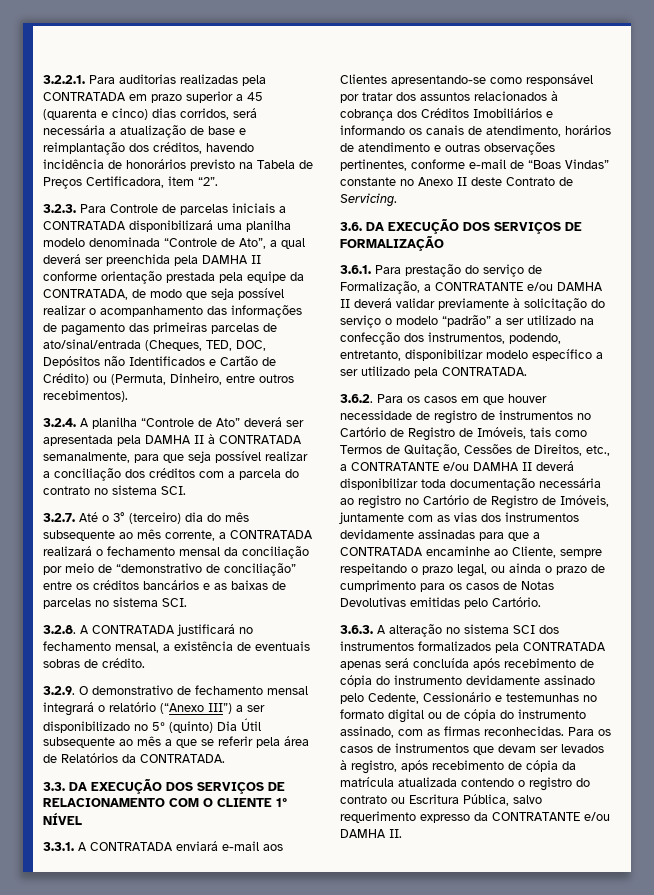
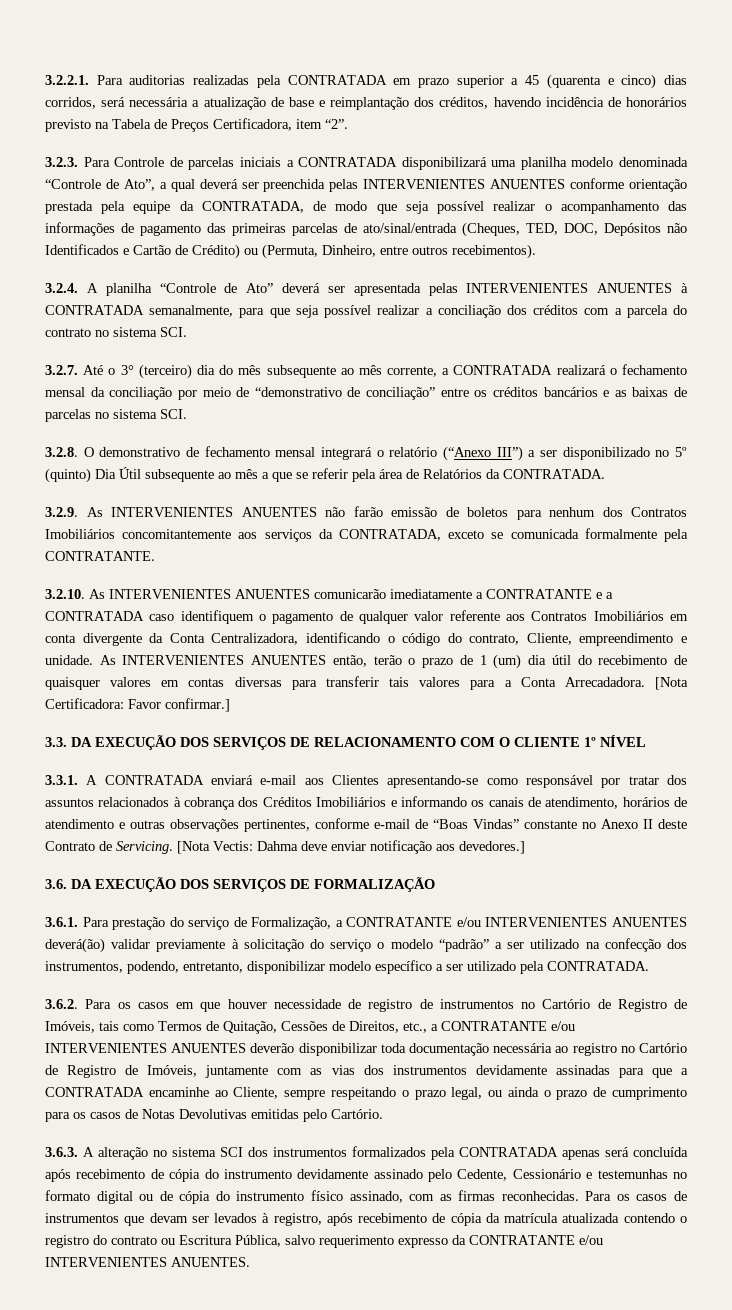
- 3.2.3. Para Controle de parcelas iniciais a CONTRATADA disponibilizará uma planilha modelo denominada “Controle de Ato”, a qual deverá ser preenchida pela DAMHA II conforme orientação prestada pela equipe da CONTRATADA, de modo que seja possível realizar o acompanhamento das informações de pagamento das primeiras parcelas de ato/sinal/entrada (Cheques, TED, DOC, Depósitos não Identificados e Cartão de Crédito) ou (Permuta, Dinheiro, entre outros recebimentos).
+ 3.2.3. Para Controle de parcelas iniciais a CONTRATADA disponibilizará uma planilha modelo denominada “Controle de Ato”, a qual deverá ser preenchida pelas INTERVENIENTES ANUENTES conforme orientação prestada pela equipe da CONTRATADA, de modo que seja possível realizar o acompanhamento das informações de pagamento das primeiras parcelas de ato/sinal/entrada (Cheques, TED, DOC, Depósitos não Identificados e Cartão de Crédito) ou (Permuta, Dinheiro, entre outros recebimentos).
- 3.2.4. A planilha “Controle de Ato” deverá ser apresentada pela DAMHA II à CONTRATADA semanalmente, para que seja possível realizar a conciliação dos créditos com a parcela do contrato no sistema SCI.
+ 3.2.4. A planilha “Controle de Ato” deverá ser apresentada pelas INTERVENIENTES ANUENTES à CONTRATADA semanalmente, para que seja possível realizar a conciliação dos créditos com a parcela do contrato no sistema SCI.
- 3.2.8. A CONTRATADA justificará no fechamento mensal, a existência de eventuais sobras de crédito.
- 3.2.9. O demonstrativo de fechamento mensal integrará o relatório (“Anexo III”) a ser disponibilizado no 5º (quinto) Dia Útil subsequente ao mês a que se referir pela área de Relatórios da CONTRATADA.
+ 3.2.8. O demonstrativo de fechamento mensal integrará o relatório (“Anexo III”) a ser disponibilizado no 5º (quinto) Dia Útil subsequente ao mês a que se referir pela área de Relatórios da CONTRATADA.
+ 3.2.9. As INTERVENIENTES ANUENTES não farão emissão de boletos para nenhum dos Contratos Imobiliários concomitantemente aos serviços da CONTRATADA, exceto se comunicada formalmente pela CONTRATANTE.
+ 3.2.10. As INTERVENIENTES ANUENTES comunicarão imediatamente a CONTRATANTE e a CONTRATADA caso identifiquem o pagamento de qualquer valor referente aos Contratos Imobiliários em conta divergente da Conta Centralizadora, identificando o código do contrato, Cliente, empreendimento e unidade. As INTERVENIENTES ANUENTES então, terão o prazo de 1 (um) dia útil do recebimento de quaisquer valores em contas diversas para transferir tais valores para a Conta Arrecadadora. [Nota Certificadora: Favor confirmar.]
+ [Nota Vectis: Dahma deve enviar notificação aos devedores.]
- 3.6.1. Para prestação do serviço de Formalização, a CONTRATANTE e/ou DAMHA II deverá validar previamente à solicitação do serviço o modelo “padrão” a ser utilizado na confecção dos instrumentos, podendo, entretanto, disponibilizar modelo específico a ser utilizado pela CONTRATADA.
+ 3.6.1. Para prestação do serviço de Formalização, a CONTRATANTE e/ou INTERVENIENTES ANUENTES deverá(ão) validar previamente à solicitação do serviço o modelo “padrão” a ser utilizado na confecção dos instrumentos, podendo, entretanto, disponibilizar modelo específico a ser utilizado pela CONTRATADA.
- 3.6.2. Para os casos em que houver necessidade de registro de instrumentos no Cartório de Registro de Imóveis, tais como Termos de Quitação, Cessões de Direitos, etc., a CONTRATANTE e/ou DAMHA II deverá disponibilizar toda documentação necessária ao registro no Cartório de Registro de Imóveis, juntamente com as vias dos instrumentos devidamente assinadas para que a CONTRATADA encaminhe ao Cliente, sempre respeitando o prazo legal, ou ainda o prazo de cumprimento para os casos de Notas Devolutivas emitidas pelo Cartório.
+ 3.6.2. Para os casos em que houver necessidade de registro de instrumentos no Cartório de Registro de Imóveis, tais como Termos de Quitação, Cessões de Direitos, etc., a CONTRATANTE e/ou INTERVENIENTES ANUENTES deverão disponibilizar toda documentação necessária ao registro no Cartório de Registro de Imóveis, juntamente com as vias dos instrumentos devidamente assinadas para que a CONTRATADA encaminhe ao Cliente, sempre respeitando o prazo legal, ou ainda o prazo de cumprimento para os casos de Notas Devolutivas emitidas pelo Cartório.
- 3.6.3. A alteração no sistema SCI dos instrumentos formalizados pela CONTRATADA apenas será concluída após recebimento de cópia do instrumento devidamente assinado pelo Cedente, Cessionário e testemunhas no formato digital ou de cópia do instrumento assinado, com as firmas reconhecidas.
+ 3.6.3. A alteração no sistema SCI dos instrumentos formalizados pela CONTRATADA apenas será concluída após recebimento de cópia do instrumento devidamente assinado pelo Cedente, Cessionário e testemunhas no formato digital ou de cópia do instrumento físico assinado, com as firmas reconhecidas.
- Para os casos de instrumentos que devam ser levados à registro, após recebimento de cópia da matrícula atualizada contendo o registro do contrato ou Escritura Pública, salvo requerimento expresso da CONTRATANTE e/ou DAMHA II.
+ Para os casos de instrumentos que devam ser levados à registro, após recebimento de cópia da matrícula atualizada contendo o registro do contrato ou Escritura Pública, salvo requerimento expresso da CONTRATANTE e/ou INTERVENIENTES ANUENTES.

